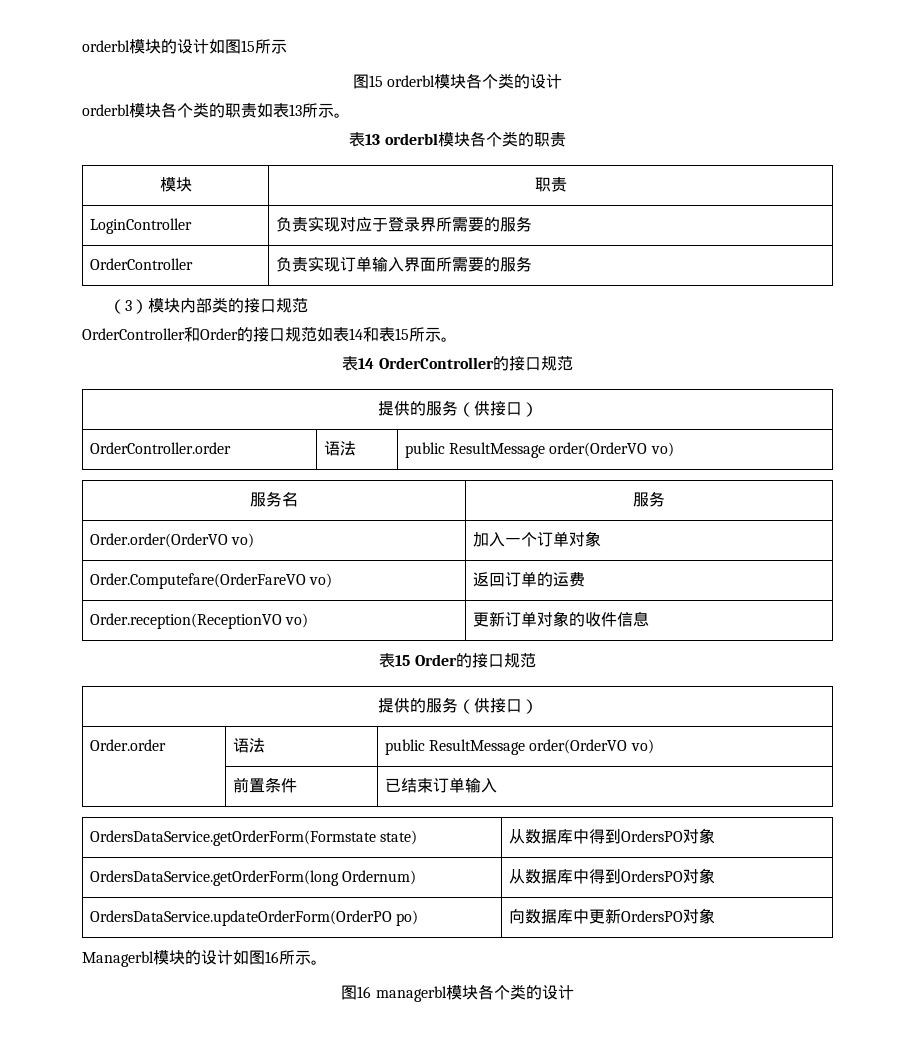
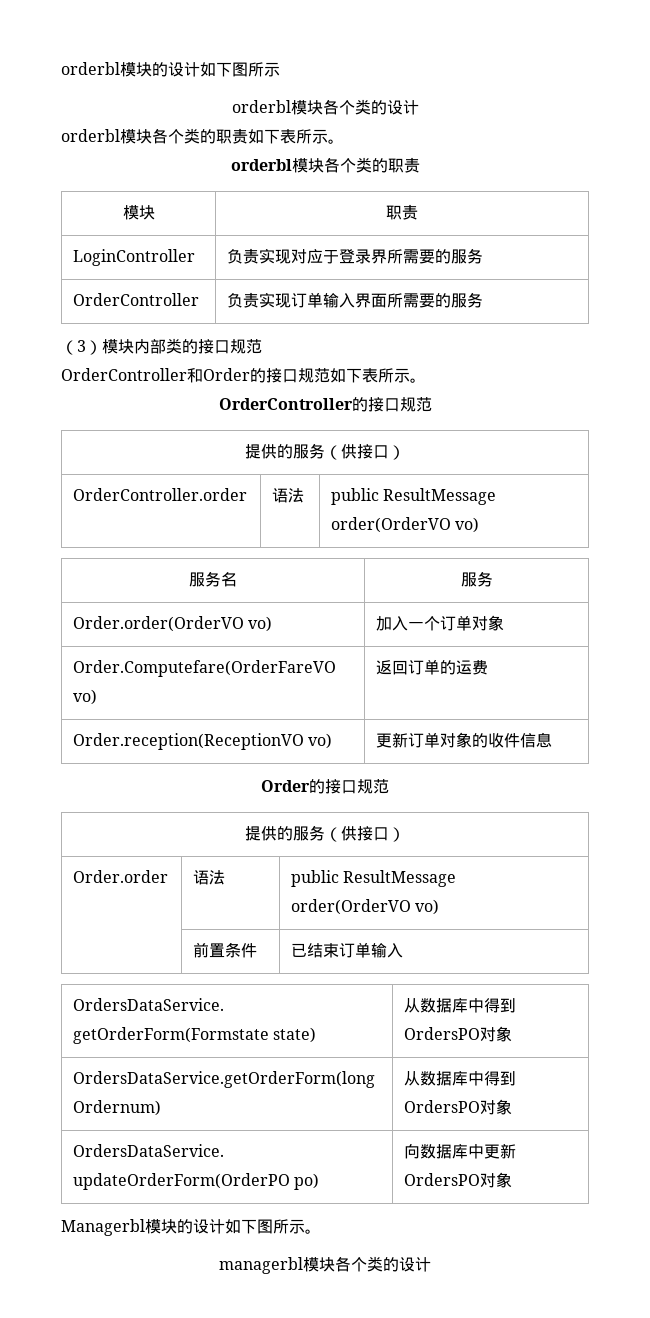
- orderbl模块的设计如图15所示
+ orderbl模块的设计如下图所示
- 图15 orderbl模块各个类的设计
+ orderbl模块各个类的设计
- orderbl模块各个类的职责如表13所示。
- 表13 orderbl模块各个类的职责
+ orderbl模块各个类的职责如下表所示。
+ orderbl模块各个类的职责
- OrderController和Order的接口规范如表14和表15所示。
- 表14 OrderController的接口规范
+ OrderController和Order的接口规范如下表所示。
+ OrderController的接口规范
  Order.reception(ReceptionVO vo) | 更新订单对象的收件信息
- 表15 Order的接口规范
+ Order的接口规范
- Managerbl模块的设计如图16所示。
- 图16 managerbl模块各个类的设计
+ Managerbl模块的设计如下图所示。
+ managerbl模块各个类的设计

